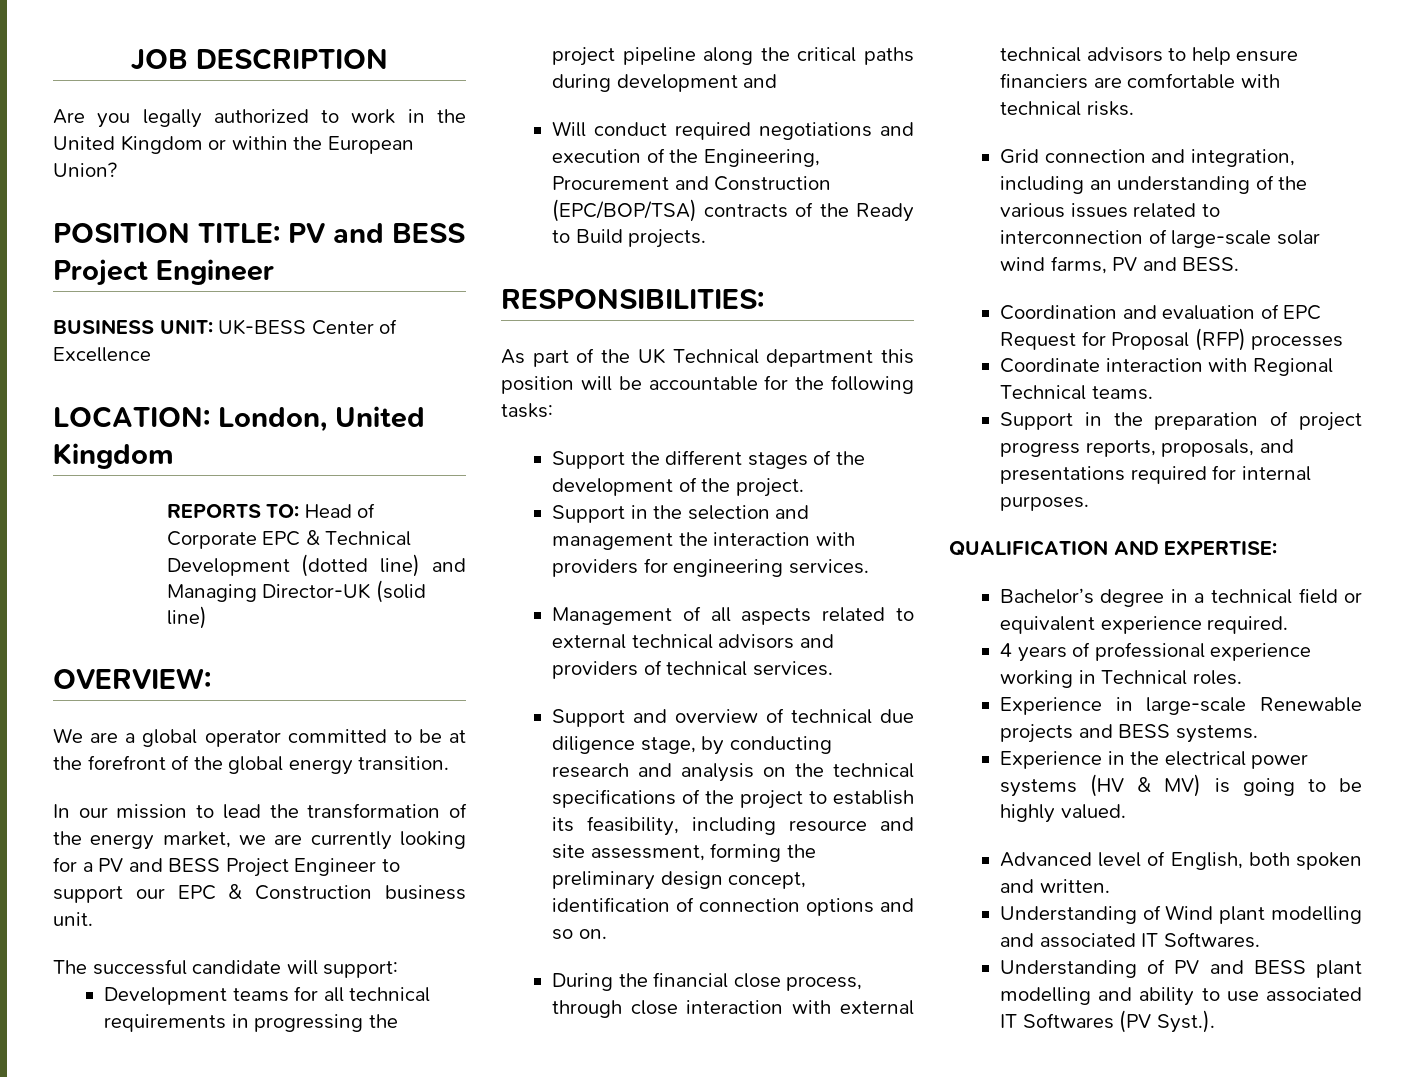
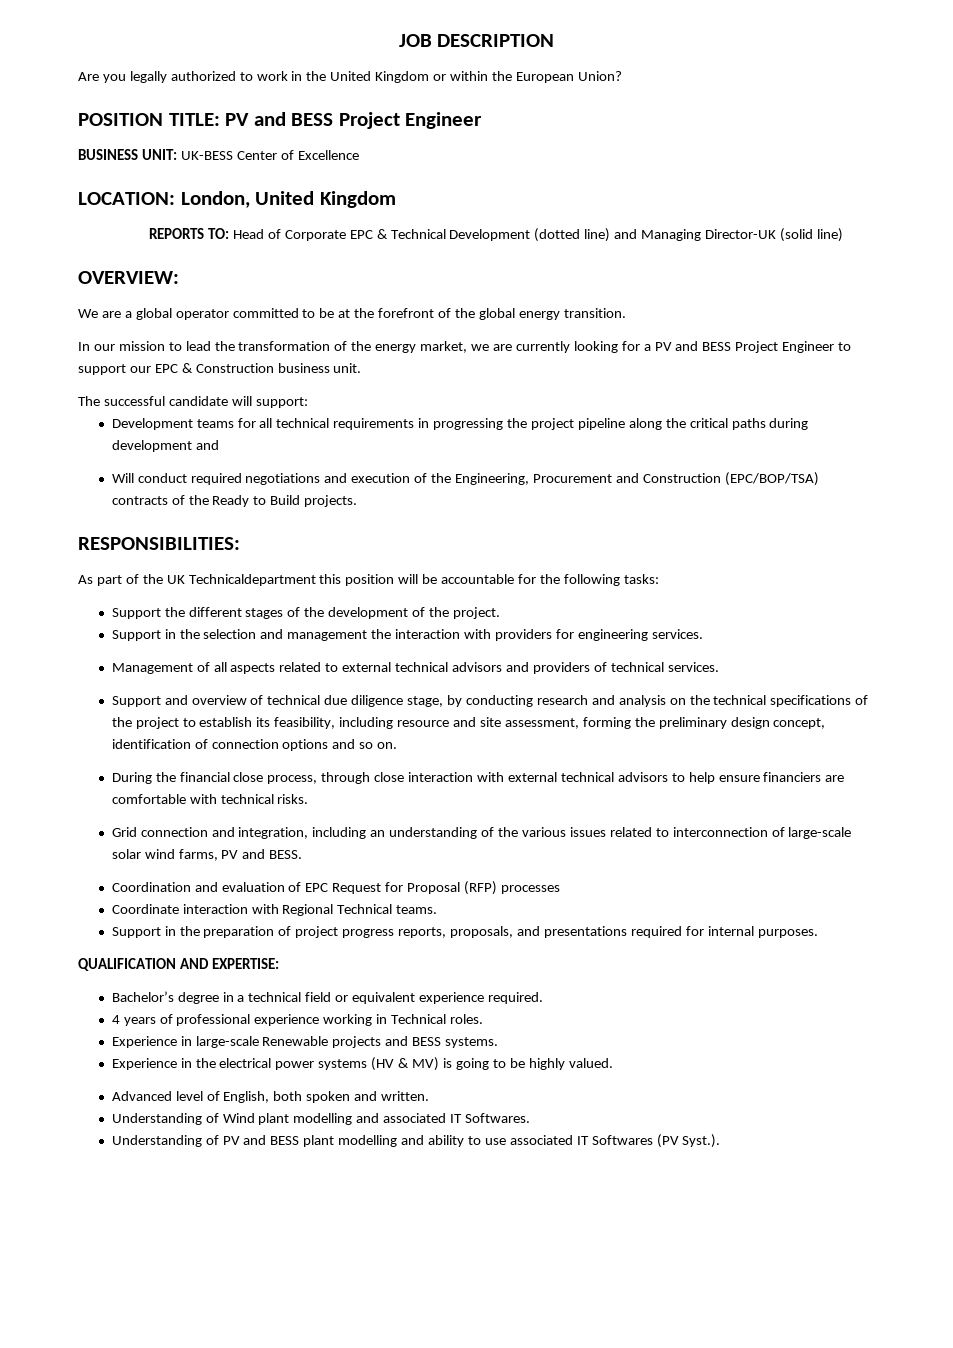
- As part of the UK Technical department this position will be accountable for the following tasks:
+ As part of the UK Technicaldepartment this position will be accountable for the following tasks:

